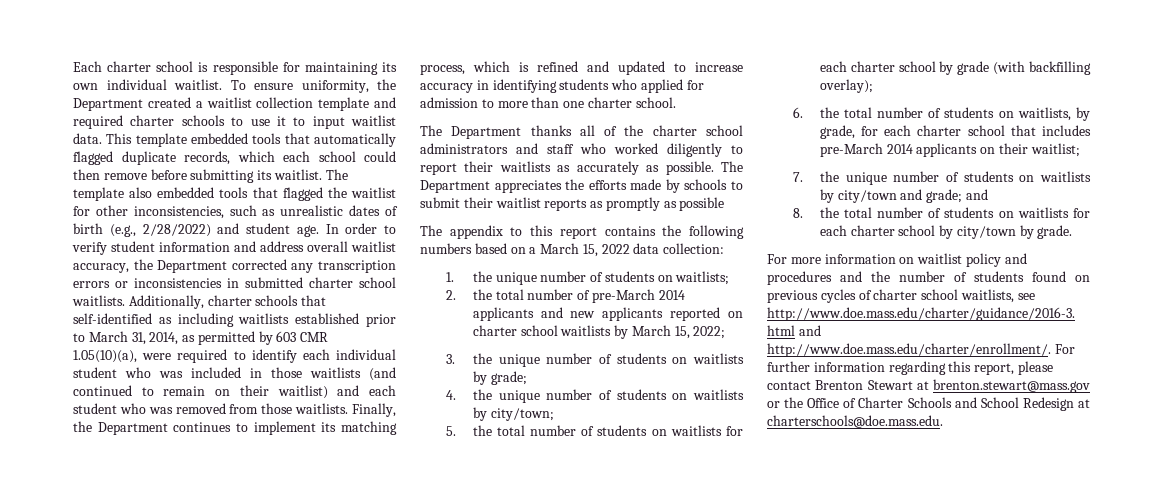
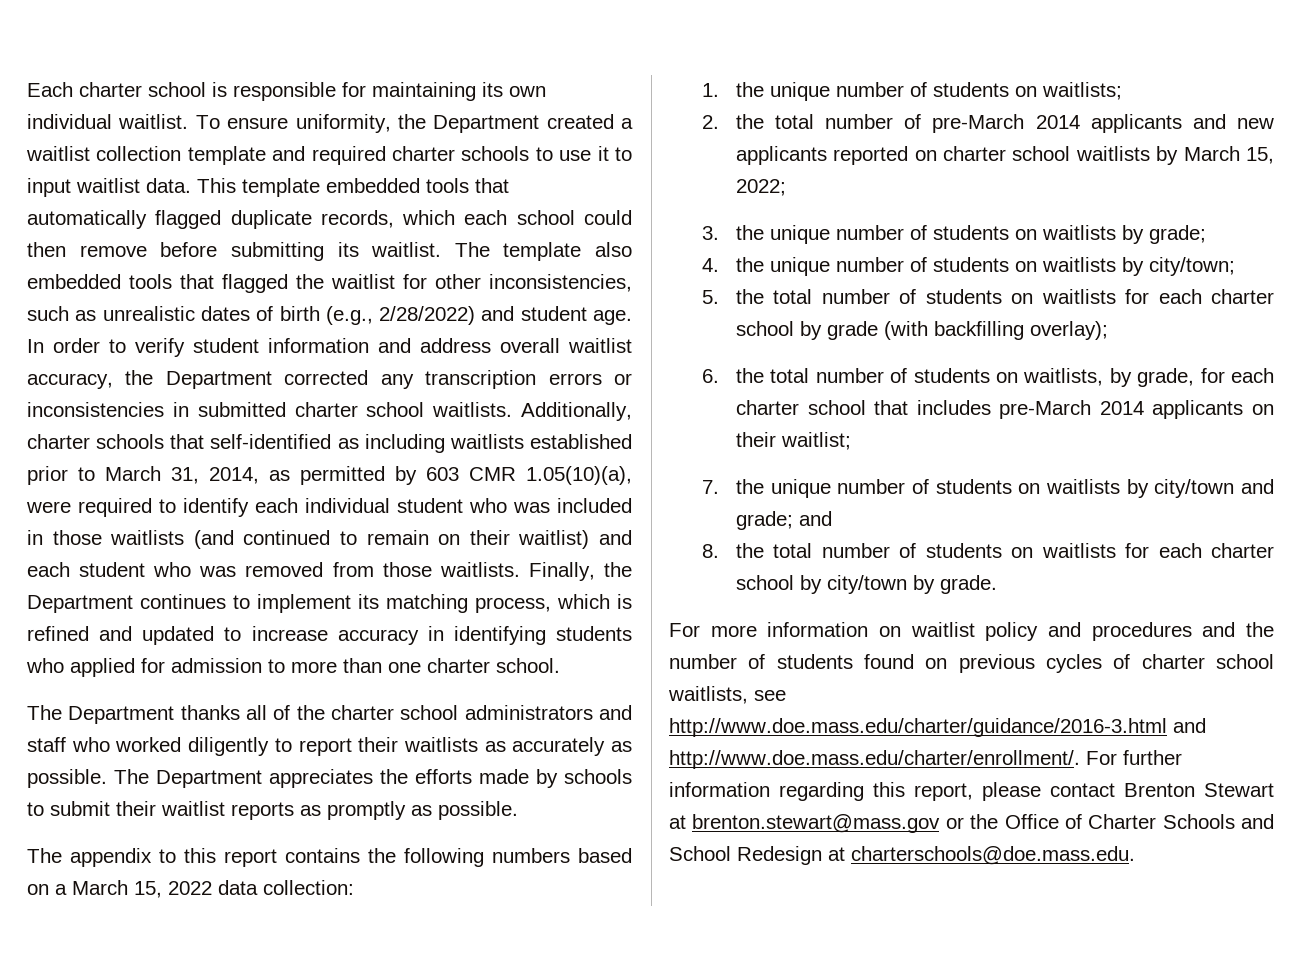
- The Department appreciates the efforts made by schools to submit their waitlist reports as promptly as possible
+ The Department appreciates the efforts made by schools to submit their waitlist reports as promptly as possible.

